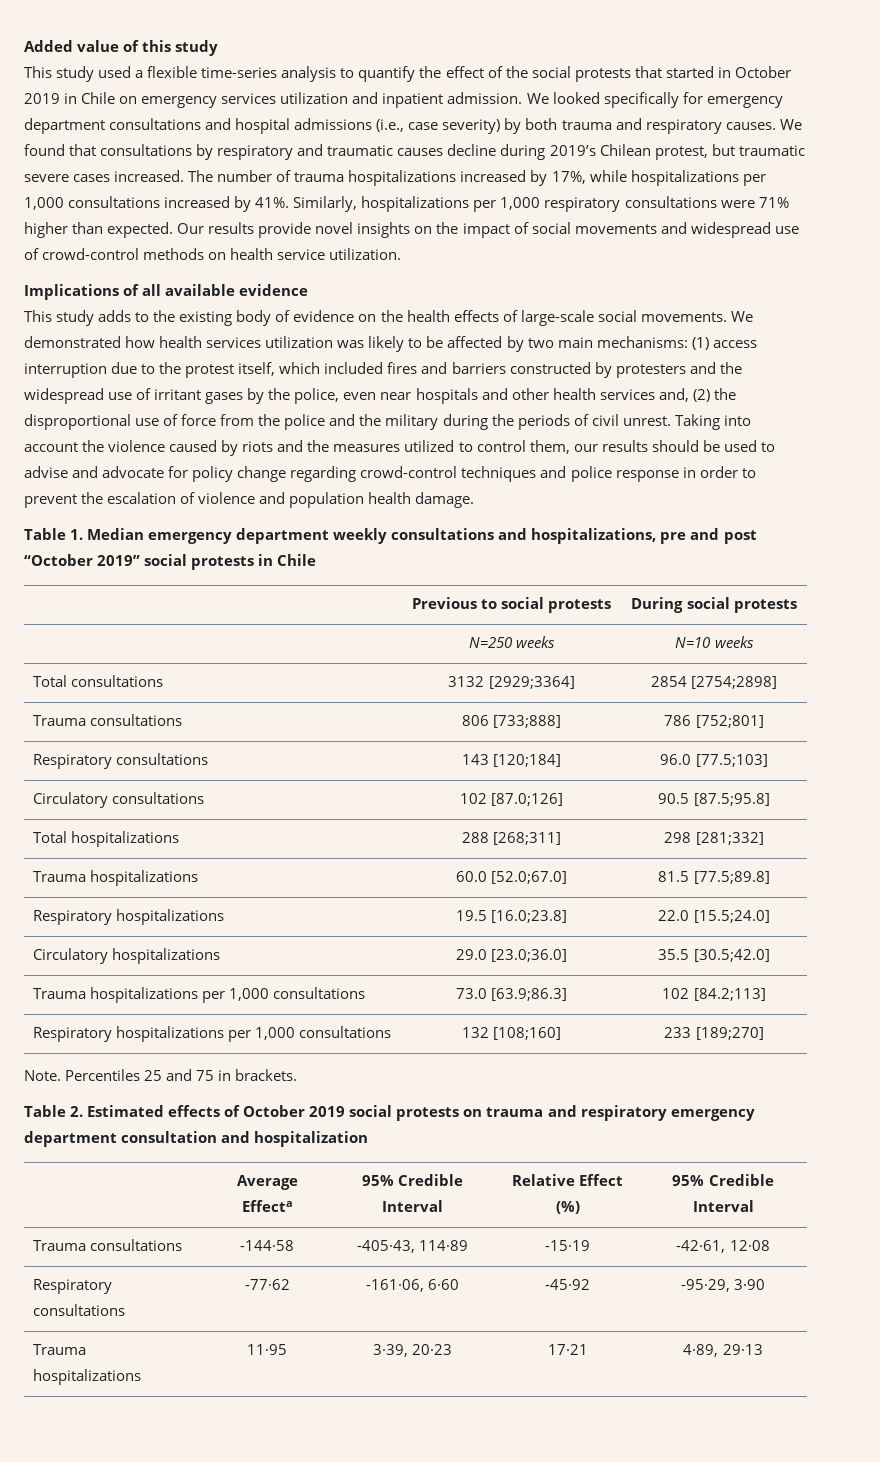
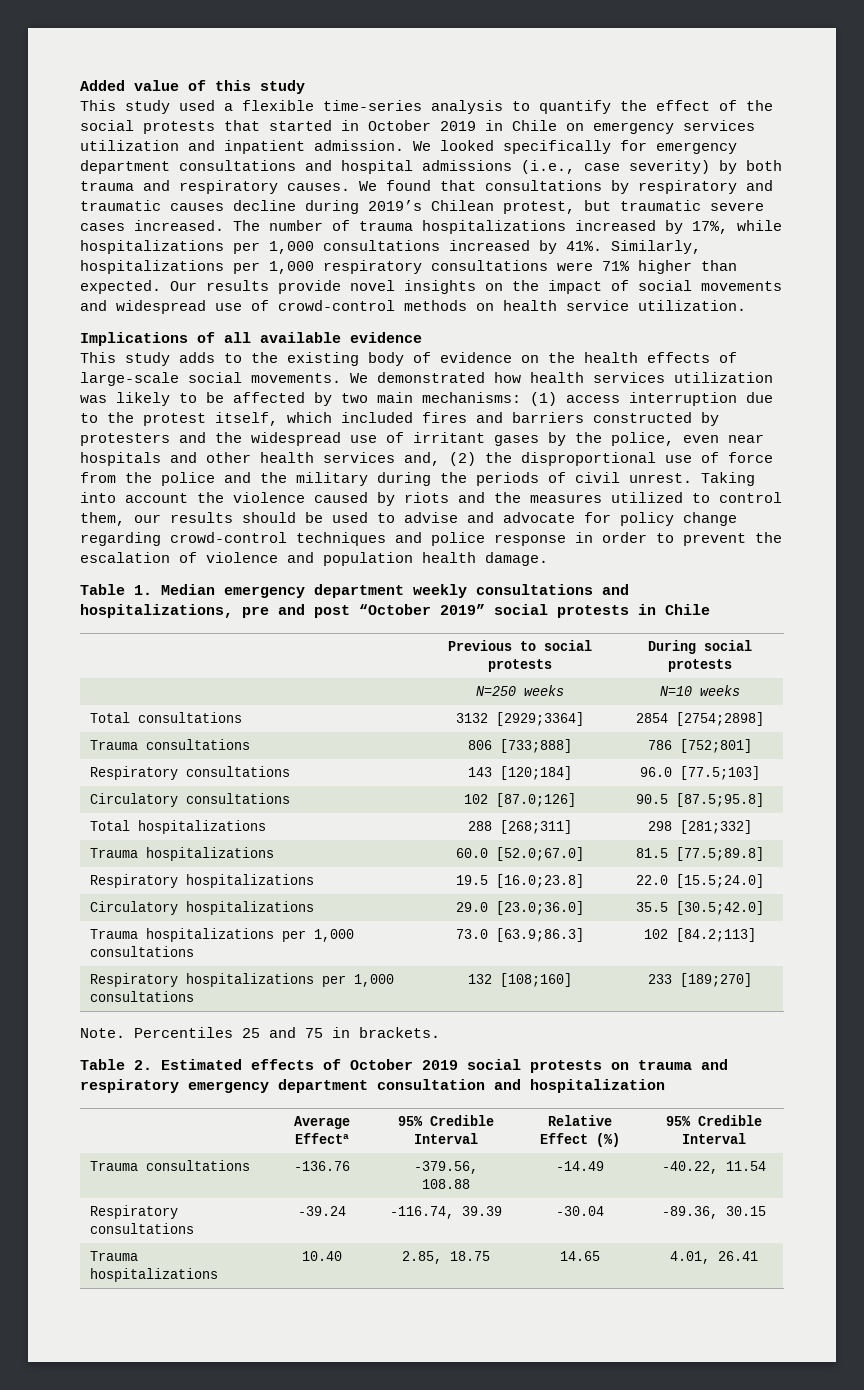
- Trauma consultations | -144·58 | -405·43, 114·89 | -15·19 | -42·61, 12·08
- Respiratory consultations | -77·62 | -161·06, 6·60 | -45·92 | -95·29, 3·90
- Trauma hospitalizations | 11·95 | 3·39, 20·23 | 17·21 | 4·89, 29·13
+ Trauma consultations | -136.76 | -379.56, 108.88 | -14.49 | -40.22, 11.54
+ Respiratory consultations | -39.24 | -116.74, 39.39 | -30.04 | -89.36, 30.15
+ Trauma hospitalizations | 10.40 | 2.85, 18.75 | 14.65 | 4.01, 26.41

